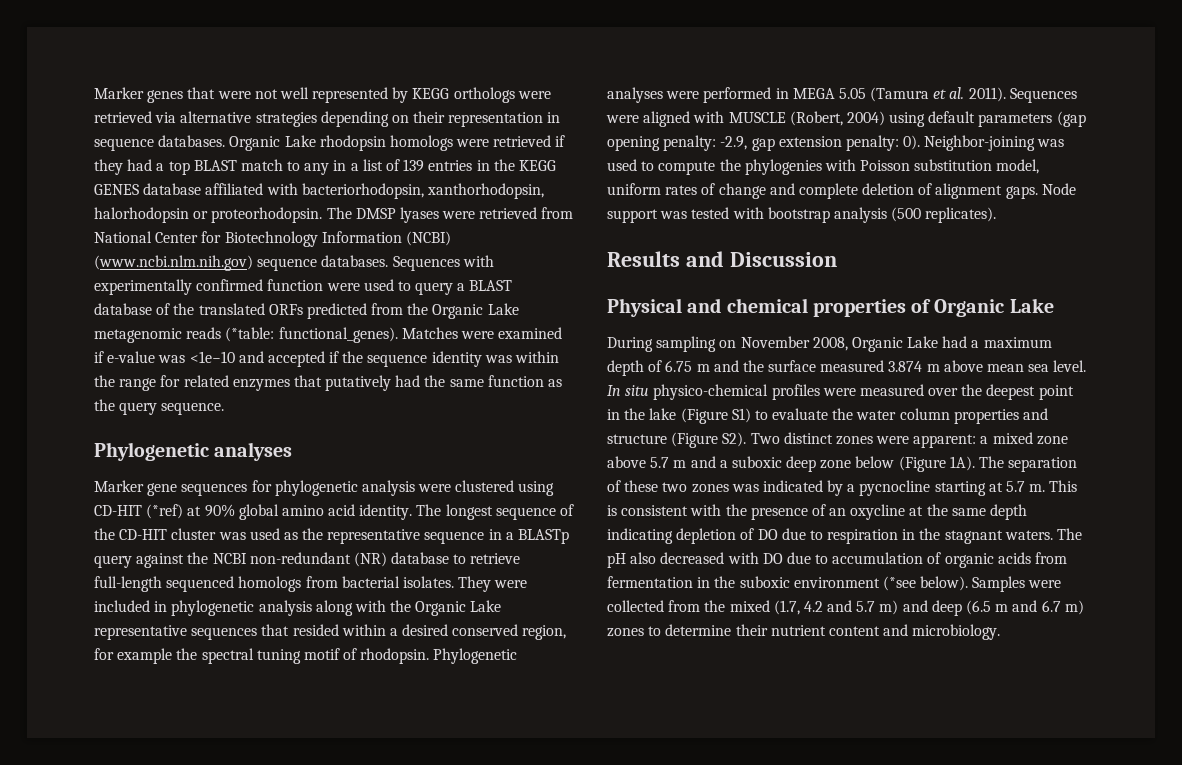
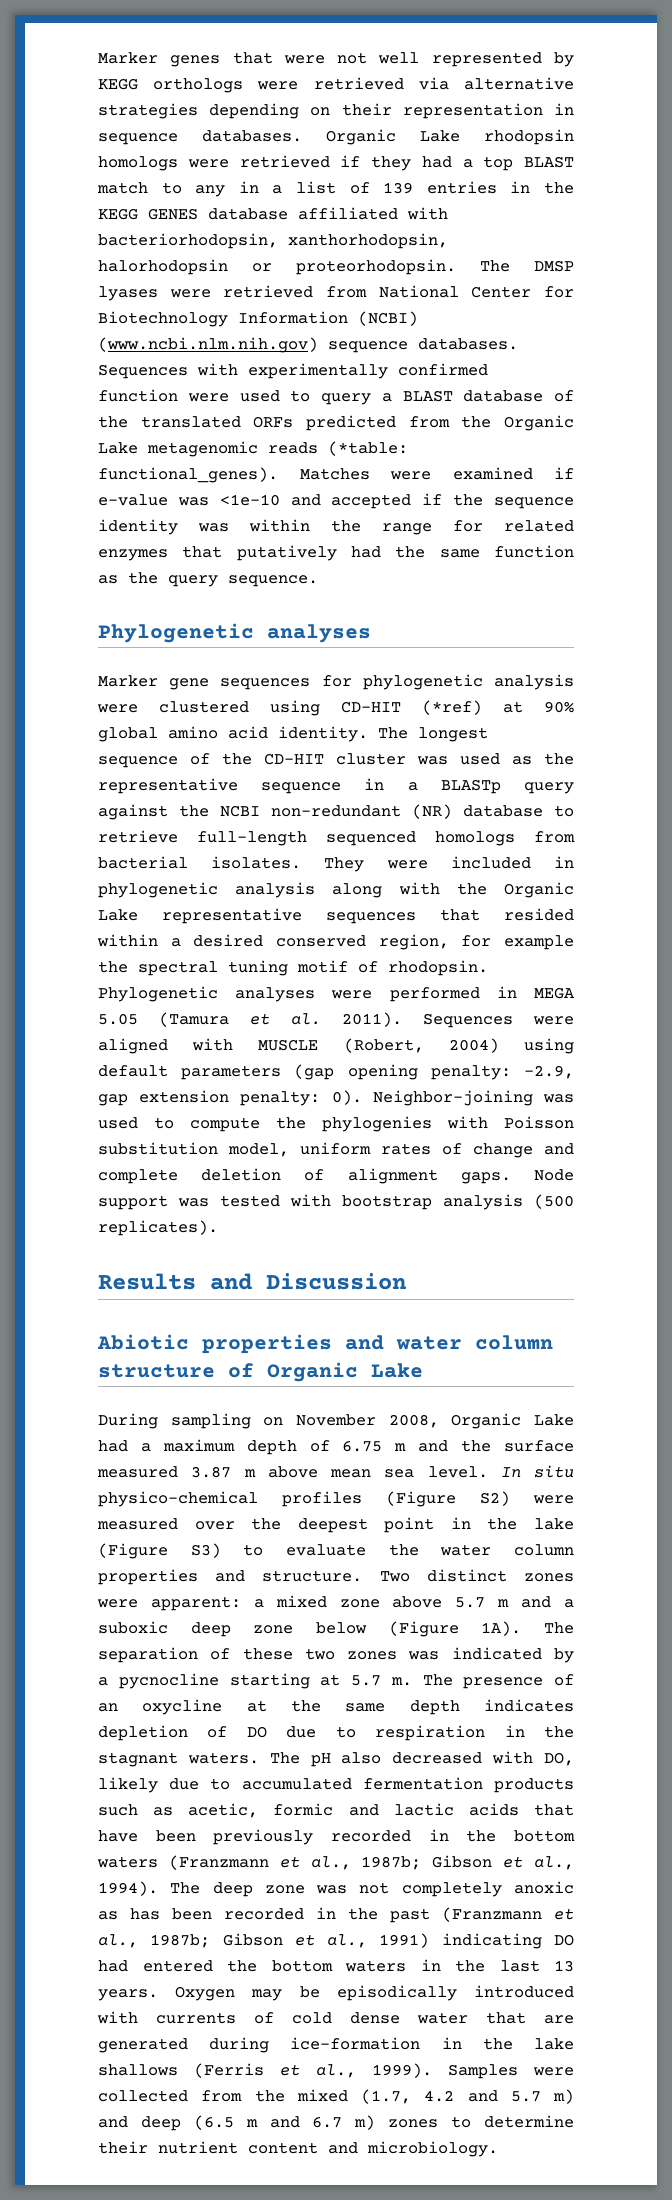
- Physical and chemical properties of Organic Lake
+ Abiotic properties and water column structure of Organic Lake
- During sampling on November 2008, Organic Lake had a maximum depth of 6.75 m and the surface measured 3.874 m above mean sea level.
+ During sampling on November 2008, Organic Lake had a maximum depth of 6.75 m and the surface measured 3.87 m above mean sea level.
- In situ physico-chemical profiles were measured over the deepest point in the lake (Figure S1) to evaluate the water column properties and structure (Figure S2). Two distinct zones were apparent: a mixed zone above 5.7 m and a suboxic deep zone below (Figure 1A).
+ In situ physico-chemical profiles (Figure S2) were measured over the deepest point in the lake (Figure S3) to evaluate the water column properties and structure. Two distinct zones were apparent: a mixed zone above 5.7 m and a suboxic deep zone below (Figure 1A).
- This is consistent with the presence of an oxycline at the same depth indicating depletion of DO due to respiration in the stagnant waters.
+ The presence of an oxycline at the same depth indicates depletion of DO due to respiration in the stagnant waters.
- The pH also decreased with DO due to accumulation of organic acids from fermentation in the suboxic environment (*see below).
+ The pH also decreased with DO, likely due to accumulated fermentation products such as acetic, formic and lactic acids that have been previously recorded in the bottom waters (Franzmann et al., 1987b; Gibson et al., 1994). The deep zone was not completely anoxic as has been recorded in the past (Franzmann et al., 1987b; Gibson et al., 1991) indicating DO had entered the bottom waters in the last 13 years. Oxygen may be episodically introduced with currents of cold dense water that are generated during ice-formation in the lake shallows (Ferris et al., 1999).

